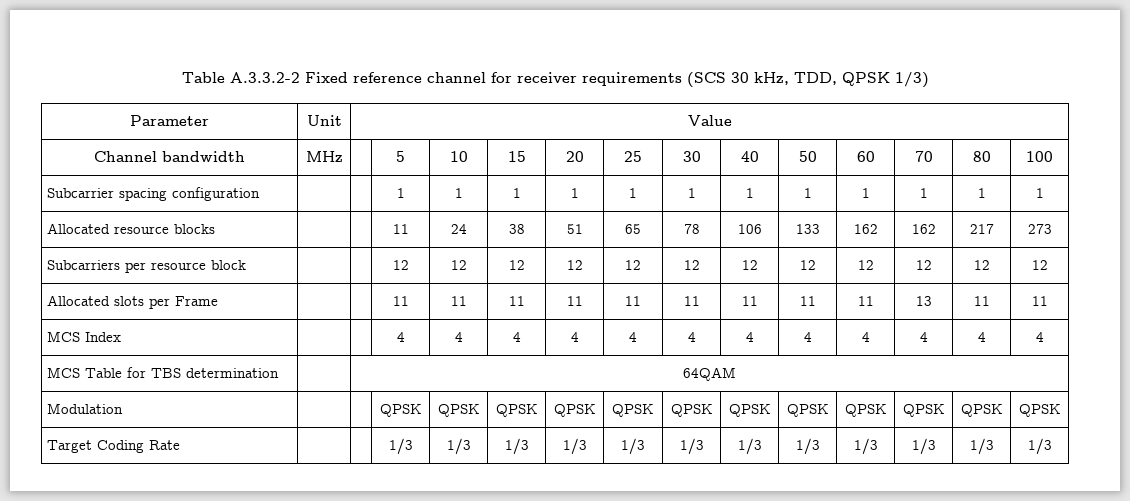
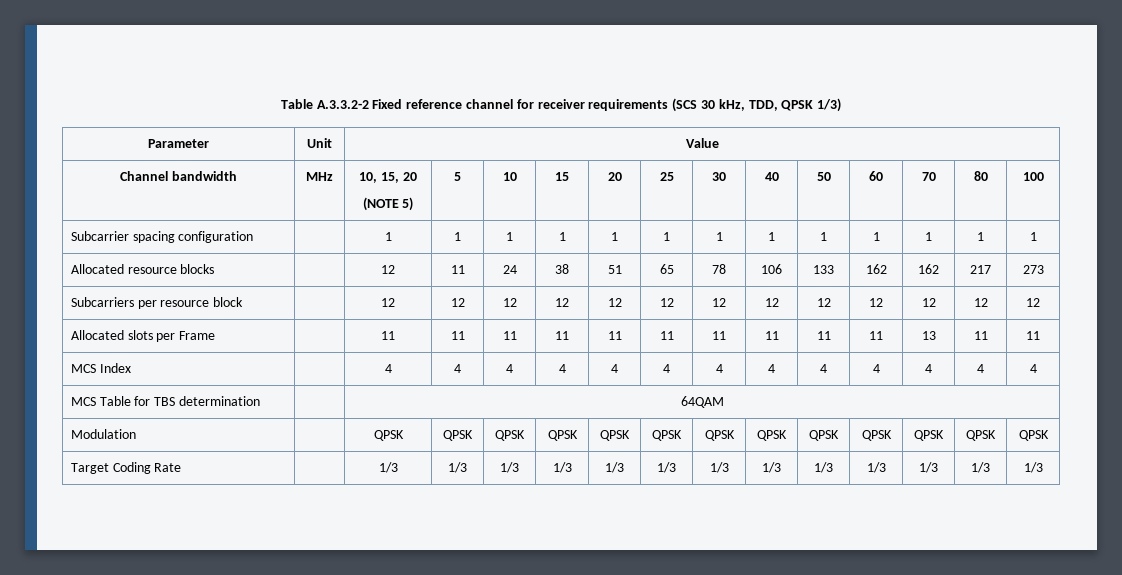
- Channel bandwidth | MHz | | 5 | 10 | 15 | 20 | 25 | 30 | 40 | 50 | 60 | 70 | 80 | 100
+ Channel bandwidth | MHz | 10, 15, 20
+ (NOTE 5) | 5 | 10 | 15 | 20 | 25 | 30 | 40 | 50 | 60 | 70 | 80 | 100
- Subcarrier spacing configuration | | | 1 | 1 | 1 | 1 | 1 | 1 | 1 | 1 | 1 | 1 | 1 | 1
+ Subcarrier spacing configuration | | 1 | 1 | 1 | 1 | 1 | 1 | 1 | 1 | 1 | 1 | 1 | 1 | 1
- Allocated resource blocks | | | 11 | 24 | 38 | 51 | 65 | 78 | 106 | 133 | 162 | 162 | 217 | 273
+ Allocated resource blocks | | 12 | 11 | 24 | 38 | 51 | 65 | 78 | 106 | 133 | 162 | 162 | 217 | 273
- Subcarriers per resource block | | | 12 | 12 | 12 | 12 | 12 | 12 | 12 | 12 | 12 | 12 | 12 | 12
+ Subcarriers per resource block | | 12 | 12 | 12 | 12 | 12 | 12 | 12 | 12 | 12 | 12 | 12 | 12 | 12
- Allocated slots per Frame | | | 11 | 11 | 11 | 11 | 11 | 11 | 11 | 11 | 11 | 13 | 11 | 11
+ Allocated slots per Frame | | 11 | 11 | 11 | 11 | 11 | 11 | 11 | 11 | 11 | 11 | 13 | 11 | 11
- MCS Index | | | 4 | 4 | 4 | 4 | 4 | 4 | 4 | 4 | 4 | 4 | 4 | 4
+ MCS Index | | 4 | 4 | 4 | 4 | 4 | 4 | 4 | 4 | 4 | 4 | 4 | 4 | 4
- Modulation | | | QPSK | QPSK | QPSK | QPSK | QPSK | QPSK | QPSK | QPSK | QPSK | QPSK | QPSK | QPSK
+ Modulation | | QPSK | QPSK | QPSK | QPSK | QPSK | QPSK | QPSK | QPSK | QPSK | QPSK | QPSK | QPSK | QPSK
- Target Coding Rate | | | 1/3 | 1/3 | 1/3 | 1/3 | 1/3 | 1/3 | 1/3 | 1/3 | 1/3 | 1/3 | 1/3 | 1/3
+ Target Coding Rate | | 1/3 | 1/3 | 1/3 | 1/3 | 1/3 | 1/3 | 1/3 | 1/3 | 1/3 | 1/3 | 1/3 | 1/3 | 1/3

